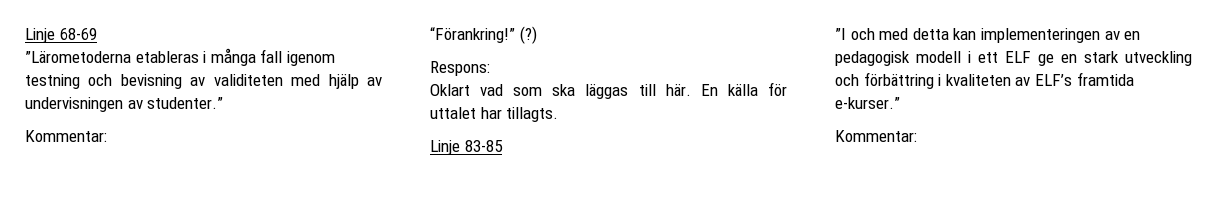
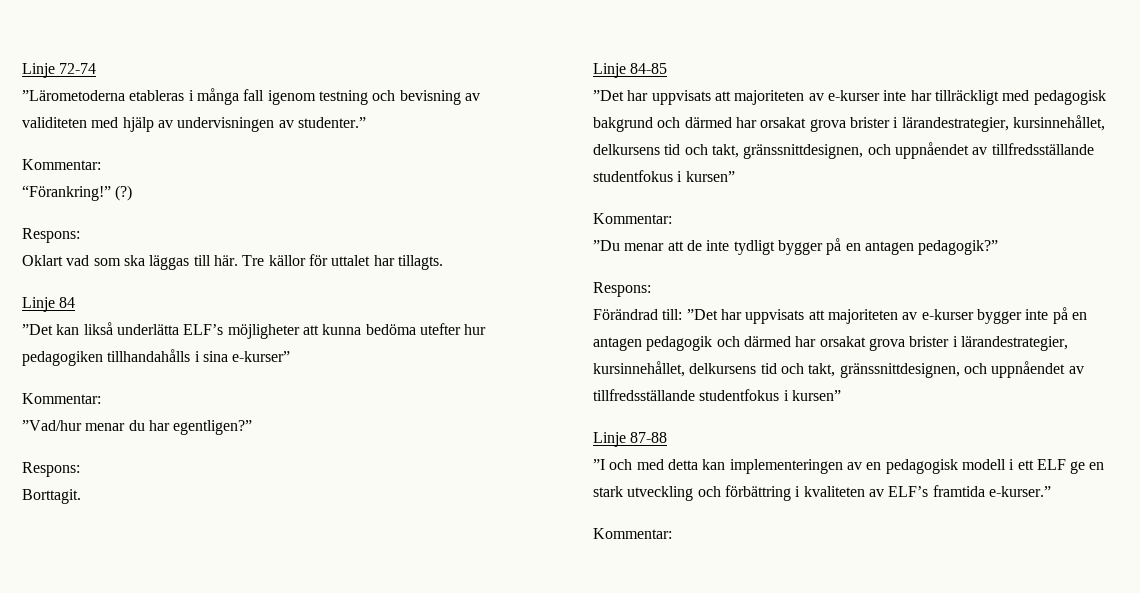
- Linje 68-69
+ Linje 72-74
- En källa för uttalet har tillagts.
+ Tre källor för uttalet har tillagts.
- Linje 83-85
+ Linje 84
+ ”Det kan likså underlätta ELF’s möjligheter att kunna bedöma utefter hur pedagogiken tillhandahålls i sina e-kurser”
+ Kommentar:
+ ”Vad/hur menar du har egentligen?”
+ Respons:
+ Borttagit.
+ Linje 84-85
+ ”Det har uppvisats att majoriteten av e-kurser inte har tillräckligt med pedagogisk bakgrund och därmed har orsakat grova brister i lärandestrategier, kursinnehållet, delkursens tid och takt, gränssnittdesignen, och uppnåendet av tillfredsställande studentfokus i kursen”
+ Kommentar:
+ ”Du menar att de inte tydligt bygger på en antagen pedagogik?”
+ Respons:
+ Förändrad till: ”Det har uppvisats att majoriteten av e-kurser bygger inte på en antagen pedagogik och därmed har orsakat grova brister i lärandestrategier, kursinnehållet, delkursens tid och takt, gränssnittdesignen, och uppnåendet av tillfredsställande studentfokus i kursen”
+ Linje 87-88

